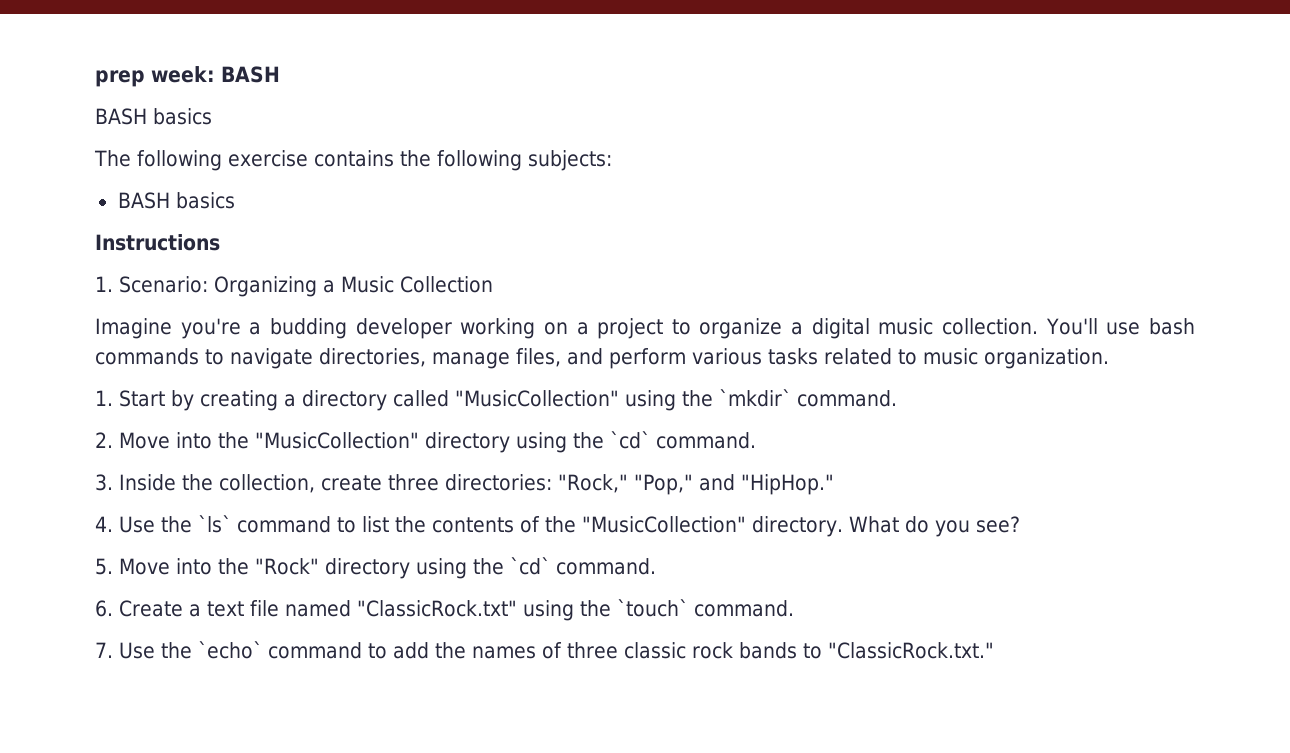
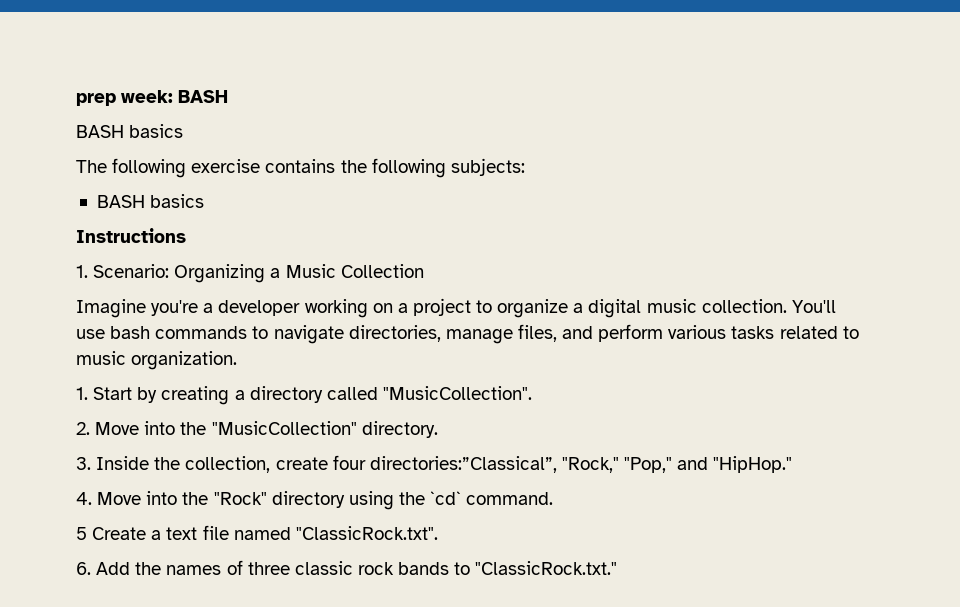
- Imagine you're a budding developer working on a project to organize a digital music collection.
+ Imagine you're a developer working on a project to organize a digital music collection.
- 1. Start by creating a directory called "MusicCollection" using the `mkdir` command.
+ 1. Start by creating a directory called "MusicCollection".
- 2. Move into the "MusicCollection" directory using the `cd` command.
+ 2. Move into the "MusicCollection" directory.
- 3. Inside the collection, create three directories: "Rock," "Pop," and "HipHop."
+ 3. Inside the collection, create four directories:”Classical”, "Rock," "Pop," and "HipHop."
- 4. Use the `ls` command to list the contents of the "MusicCollection" directory. What do you see?
- 5. Move into the "Rock" directory using the `cd` command.
+ 4. Move into the "Rock" directory using the `cd` command.
- 6. Create a text file named "ClassicRock.txt" using the `touch` command.
- 7. Use the `echo` command to add the names of three classic rock bands to "ClassicRock.txt."
+ 5 Create a text file named "ClassicRock.txt".
+ 6. Add the names of three classic rock bands to "ClassicRock.txt."

